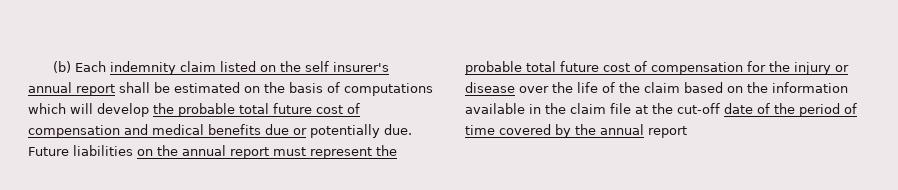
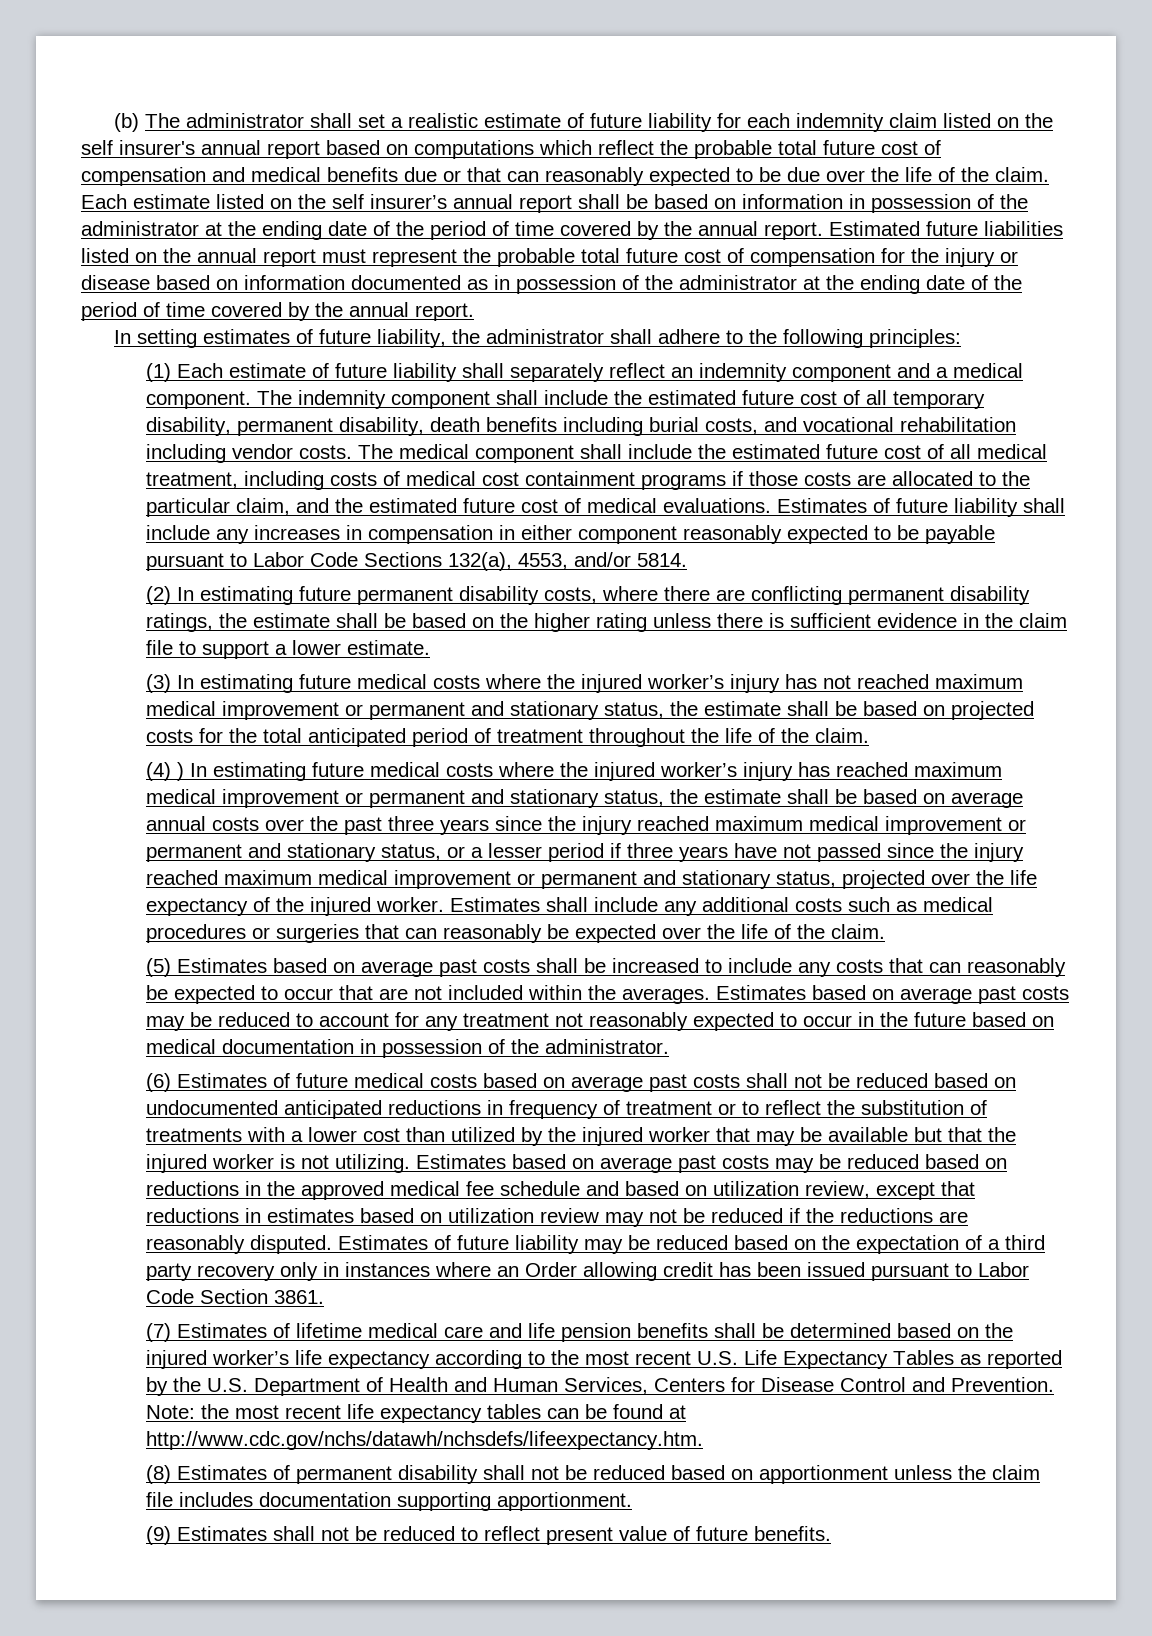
- (b) Each indemnity claim listed on the self insurer's annual report shall be estimated on the basis of computations which will develop the probable total future cost of compensation and medical benefits due or potentially due. Future liabilities on the annual report must represent the probable total future cost of compensation for the injury or disease over the life of the claim based on the information available in the claim file at the cut-off date of the period of time covered by the annual report
+ (b) The administrator shall set a realistic estimate of future liability for each indemnity claim listed on the self insurer's annual report based on computations which reflect the probable total future cost of compensation and medical benefits due or that can reasonably expected to be due over the life of the claim. Each estimate listed on the self insurer’s annual report shall be based on information in possession of the administrator at the ending date of the period of time covered by the annual report. Estimated future liabilities listed on the annual report must represent the probable total future cost of compensation for the injury or disease based on information documented as in possession of the administrator at the ending date of the period of time covered by the annual report.
+ In setting estimates of future liability, the administrator shall adhere to the following principles:
+ (1) Each estimate of future liability shall separately reflect an indemnity component and a medical component. The indemnity component shall include the estimated future cost of all temporary disability, permanent disability, death benefits including burial costs, and vocational rehabilitation including vendor costs. The medical component shall include the estimated future cost of all medical treatment, including costs of medical cost containment programs if those costs are allocated to the particular claim, and the estimated future cost of medical evaluations. Estimates of future liability shall include any increases in compensation in either component reasonably expected to be payable pursuant to Labor Code Sections 132(a), 4553, and/or 5814.
+ (2) In estimating future permanent disability costs, where there are conflicting permanent disability ratings, the estimate shall be based on the higher rating unless there is sufficient evidence in the claim file to support a lower estimate.
+ (3) In estimating future medical costs where the injured worker’s injury has not reached maximum medical improvement or permanent and stationary status, the estimate shall be based on projected costs for the total anticipated period of treatment throughout the life of the claim.
+ (4) ) In estimating future medical costs where the injured worker’s injury has reached maximum medical improvement or permanent and stationary status, the estimate shall be based on average annual costs over the past three years since the injury reached maximum medical improvement or permanent and stationary status, or a lesser period if three years have not passed since the injury reached maximum medical improvement or permanent and stationary status, projected over the life expectancy of the injured worker. Estimates shall include any additional costs such as medical procedures or surgeries that can reasonably be expected over the life of the claim.
+ (5) Estimates based on average past costs shall be increased to include any costs that can reasonably be expected to occur that are not included within the averages. Estimates based on average past costs may be reduced to account for any treatment not reasonably expected to occur in the future based on medical documentation in possession of the administrator.
+ (6) Estimates of future medical costs based on average past costs shall not be reduced based on undocumented anticipated reductions in frequency of treatment or to reflect the substitution of treatments with a lower cost than utilized by the injured worker that may be available but that the injured worker is not utilizing. Estimates based on average past costs may be reduced based on reductions in the approved medical fee schedule and based on utilization review, except that reductions in estimates based on utilization review may not be reduced if the reductions are reasonably disputed. Estimates of future liability may be reduced based on the expectation of a third party recovery only in instances where an Order allowing credit has been issued pursuant to Labor Code Section 3861.
+ (7) Estimates of lifetime medical care and life pension benefits shall be determined based on the injured worker’s life expectancy according to the most recent U.S. Life Expectancy Tables as reported by the U.S. Department of Health and Human Services, Centers for Disease Control and Prevention. Note: the most recent life expectancy tables can be found at http://www.cdc.gov/nchs/datawh/nchsdefs/lifeexpectancy.htm.
+ (8) Estimates of permanent disability shall not be reduced based on apportionment unless the claim file includes documentation supporting apportionment.
+ (9) Estimates shall not be reduced to reflect present value of future benefits.

